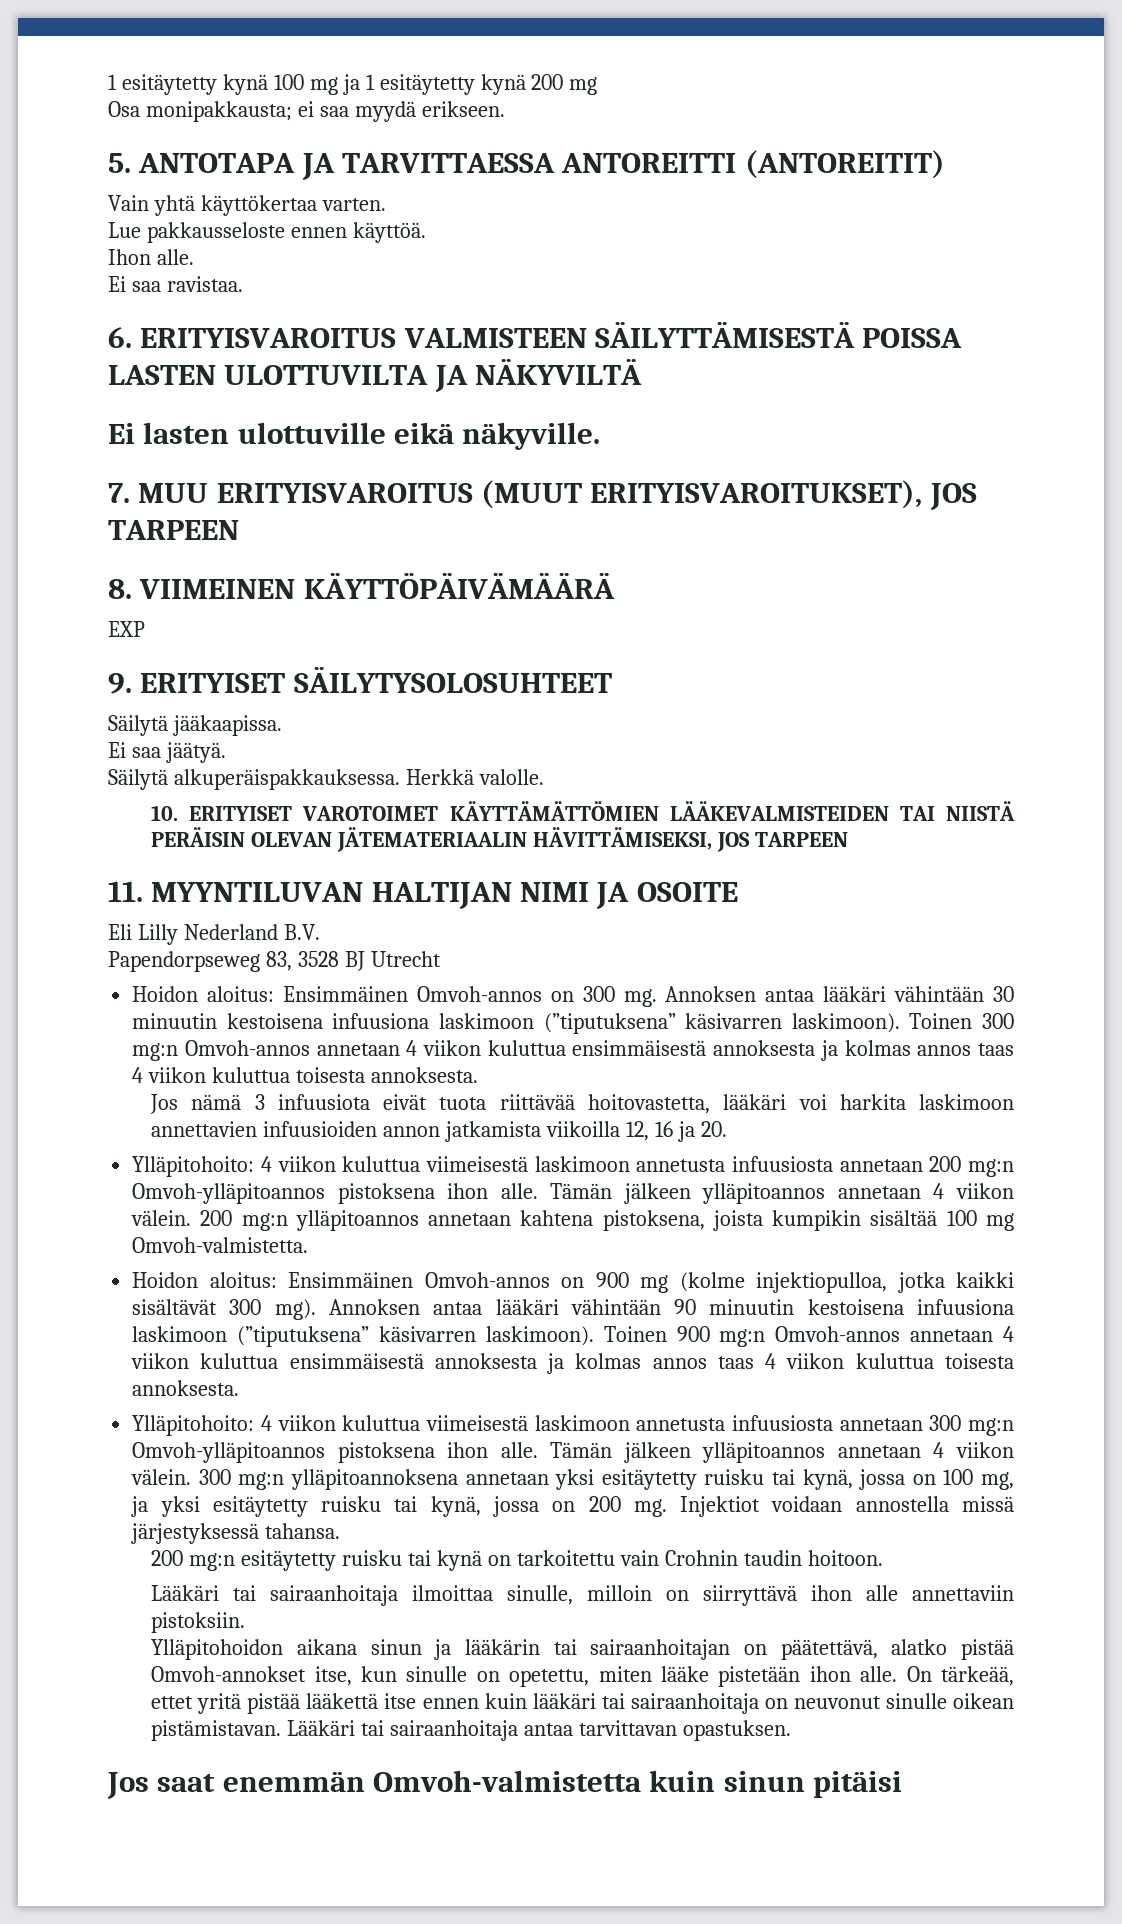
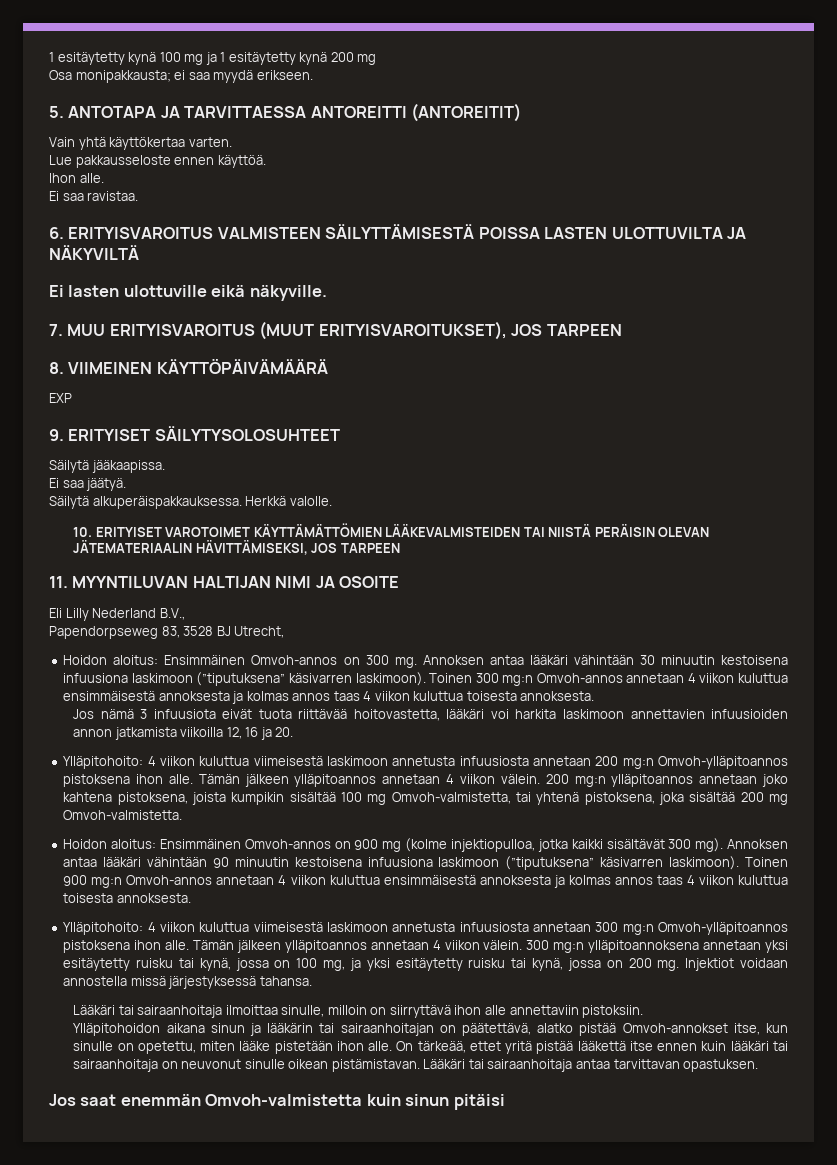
- Eli Lilly Nederland B.V.
+ Eli Lilly Nederland B.V.,
- Papendorpseweg 83, 3528 BJ Utrecht
+ Papendorpseweg 83, 3528 BJ Utrecht,
- 200 mg:n ylläpitoannos annetaan kahtena pistoksena, joista kumpikin sisältää 100 mg Omvoh-valmistetta.
+ 200 mg:n ylläpitoannos annetaan joko kahtena pistoksena, joista kumpikin sisältää 100 mg Omvoh-valmistetta, tai yhtenä pistoksena, joka sisältää 200 mg Omvoh-valmistetta.
- 200 mg:n esitäytetty ruisku tai kynä on tarkoitettu vain Crohnin taudin hoitoon.

